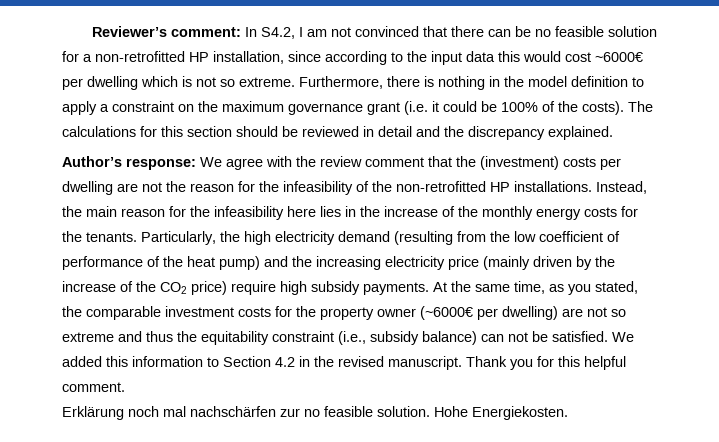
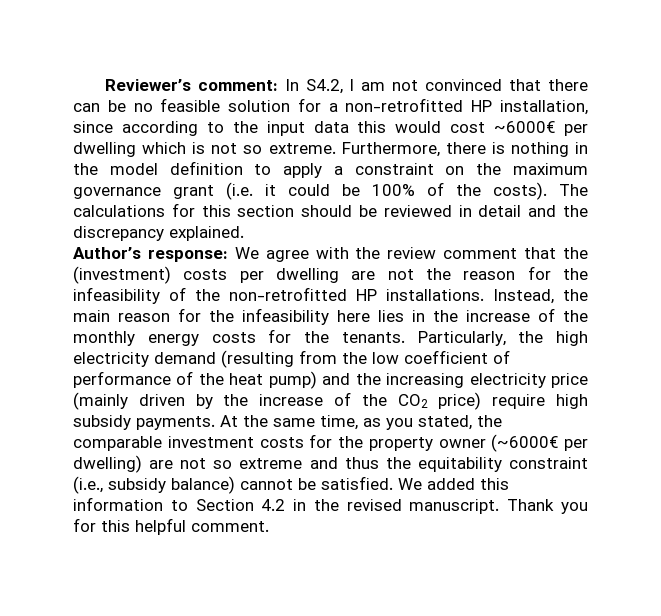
- At the same time, as you stated, the comparable investment costs for the property owner (~6000€ per dwelling) are not so extreme and thus the equitability constraint (i.e., subsidy balance) can not be satisfied.
+ At the same time, as you stated, the comparable investment costs for the property owner (~6000€ per dwelling) are not so extreme and thus the equitability constraint (i.e., subsidy balance) cannot be satisfied.
- Erklärung noch mal nachschärfen zur no feasible solution. Hohe Energiekosten.

